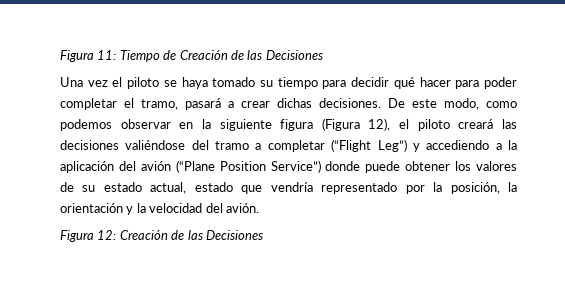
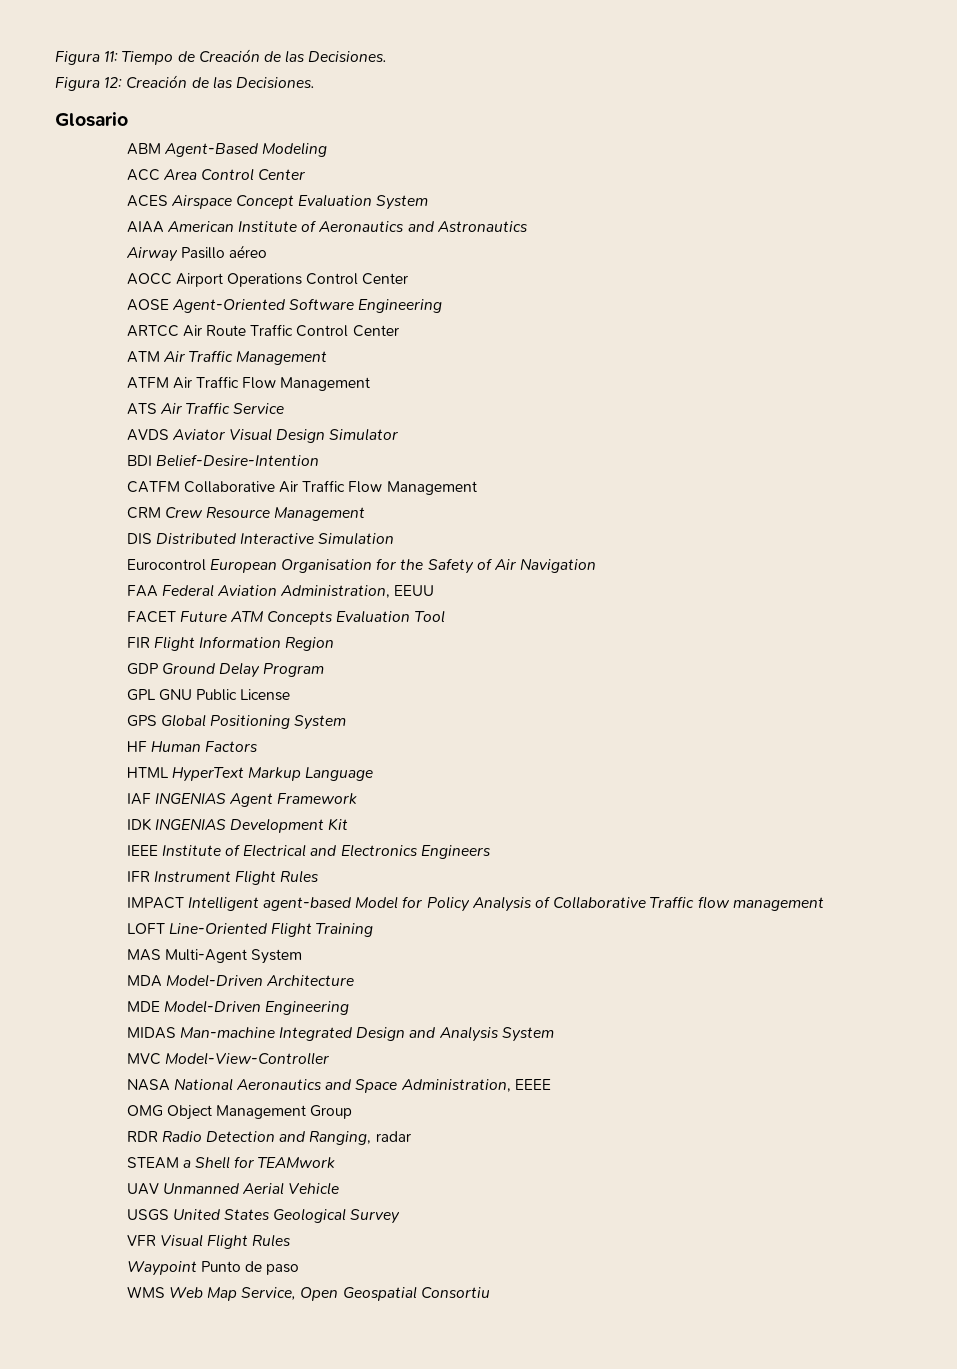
- Figura 11: Tiempo de Creación de las Decisiones
- Una vez el piloto se haya tomado su tiempo para decidir qué hacer para poder completar el tramo, pasará a crear dichas decisiones. De este modo, como podemos observar en la siguiente figura (Figura 12), el piloto creará las decisiones valiéndose del tramo a completar (“Flight Leg”) y accediendo a la aplicación del avión (“Plane Position Service”) donde puede obtener los valores de su estado actual, estado que vendría representado por la posición, la orientación y la velocidad del avión.
+ Figura 11: Tiempo de Creación de las Decisiones.
- Figura 12: Creación de las Decisiones
+ Figura 12: Creación de las Decisiones.
+ Glosario
+ ABM Agent-Based Modeling
+ ACC Area Control Center
+ ACES Airspace Concept Evaluation System
+ AIAA American Institute of Aeronautics and Astronautics
+ Airway Pasillo aéreo
+ AOCC Airport Operations Control Center
+ AOSE Agent-Oriented Software Engineering
+ ARTCC Air Route Traffic Control Center
+ ATM Air Traffic Management
+ ATFM Air Traffic Flow Management
+ ATS Air Traffic Service
+ AVDS Aviator Visual Design Simulator
+ BDI Belief-Desire-Intention
+ CATFM Collaborative Air Traffic Flow Management
+ CRM Crew Resource Management
+ DIS Distributed Interactive Simulation
+ Eurocontrol European Organisation for the Safety of Air Navigation
+ FAA Federal Aviation Administration, EEUU
+ FACET Future ATM Concepts Evaluation Tool
+ FIR Flight Information Region
+ GDP Ground Delay Program
+ GPL GNU Public License
+ GPS Global Positioning System
+ HF Human Factors
+ HTML HyperText Markup Language
+ IAF INGENIAS Agent Framework
+ IDK INGENIAS Development Kit
+ IEEE Institute of Electrical and Electronics Engineers
+ IFR Instrument Flight Rules
+ IMPACT Intelligent agent-based Model for Policy Analysis of Collaborative Traffic flow management
+ LOFT Line-Oriented Flight Training
+ MAS Multi-Agent System
+ MDA Model-Driven Architecture
+ MDE Model-Driven Engineering
+ MIDAS Man-machine Integrated Design and Analysis System
+ MVC Model-View-Controller
+ NASA National Aeronautics and Space Administration, EEEE
+ OMG Object Management Group
+ RDR Radio Detection and Ranging, radar
+ STEAM a Shell for TEAMwork
+ UAV Unmanned Aerial Vehicle
+ USGS United States Geological Survey
+ VFR Visual Flight Rules
+ Waypoint Punto de paso
+ WMS Web Map Service, Open Geospatial Consortiu

